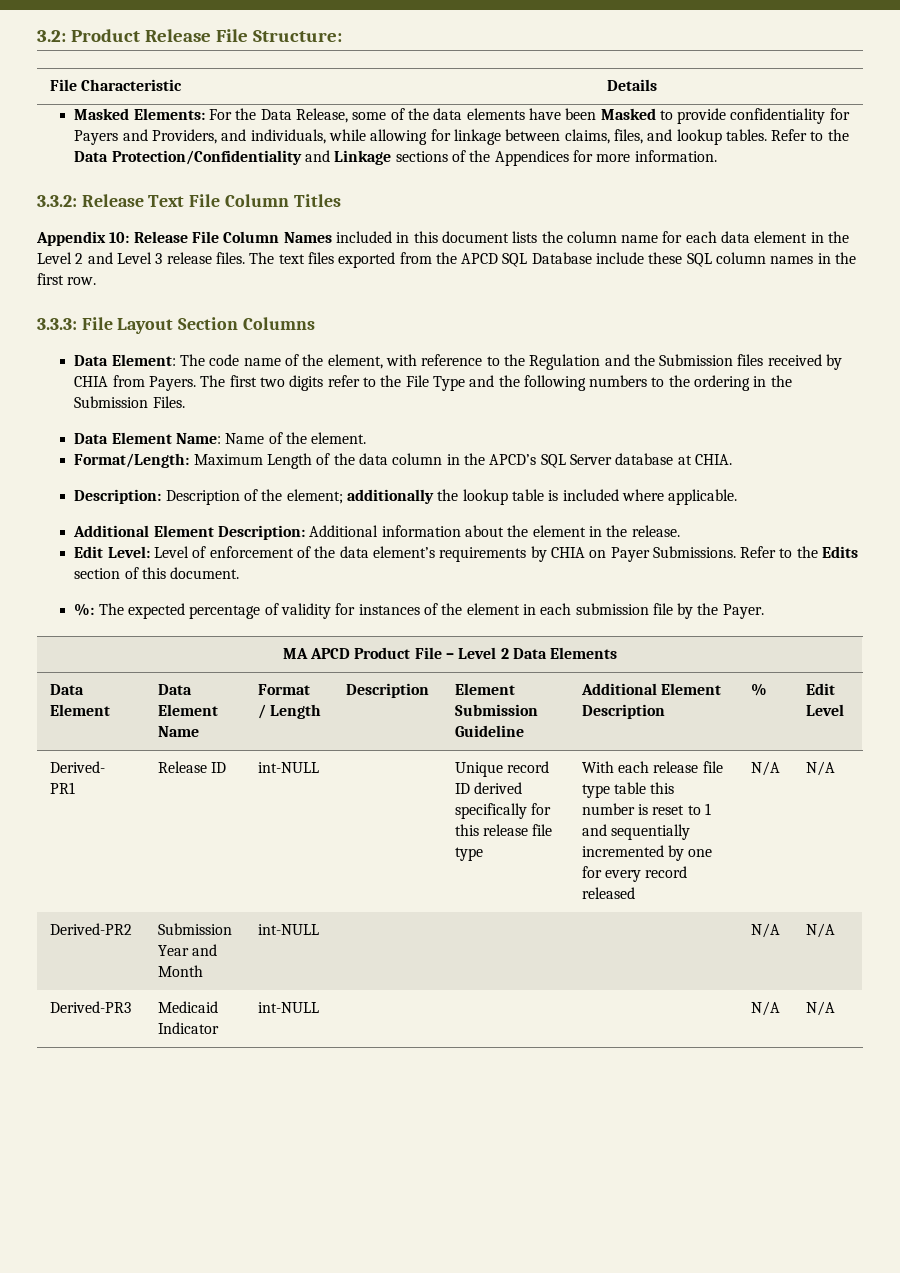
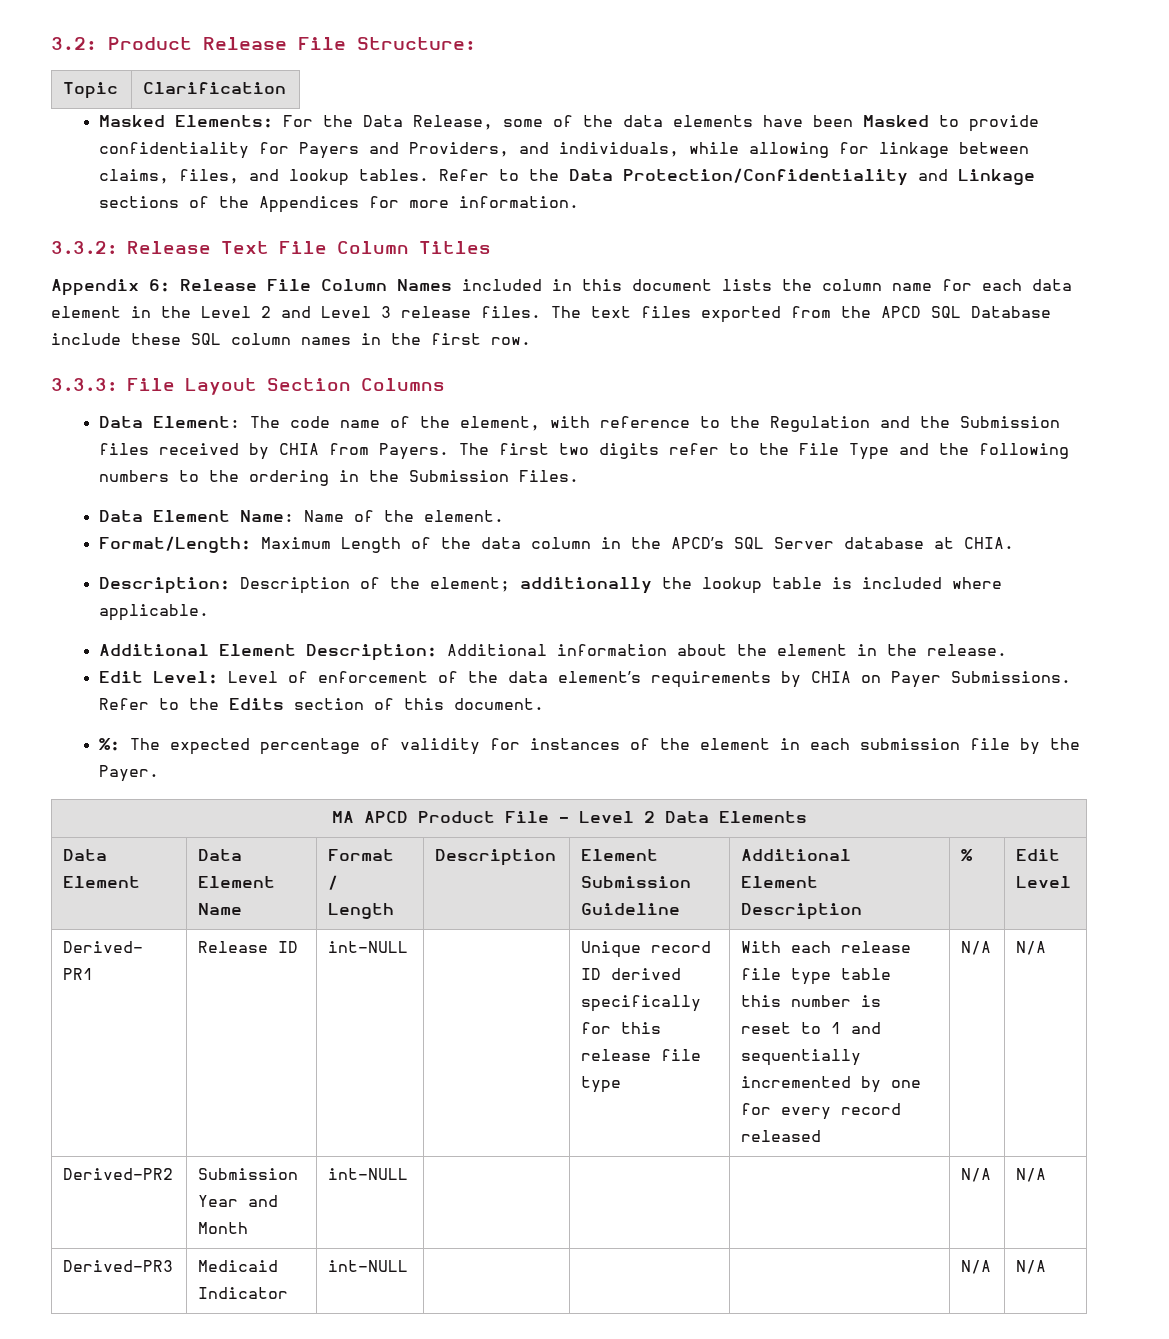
- File Characteristic | Details
+ Topic | Clarification
- Appendix 10: Release File Column Names included in this document lists the column name for each data element in the Level 2 and Level 3 release files.
+ Appendix 6: Release File Column Names included in this document lists the column name for each data element in the Level 2 and Level 3 release files.

